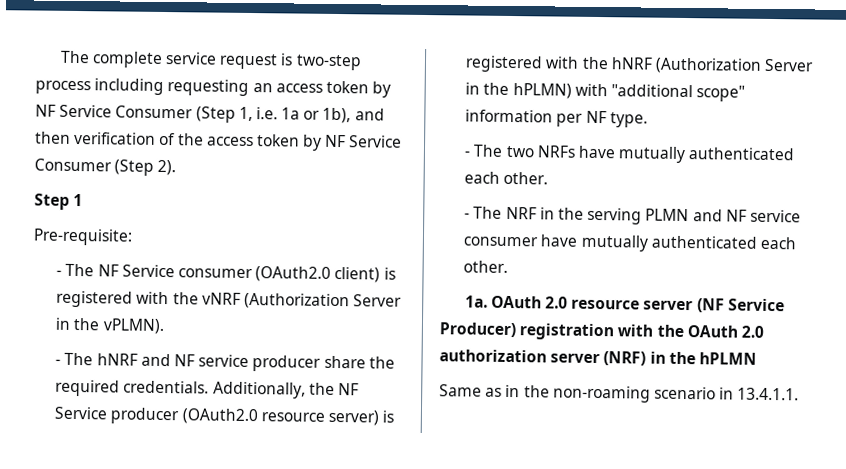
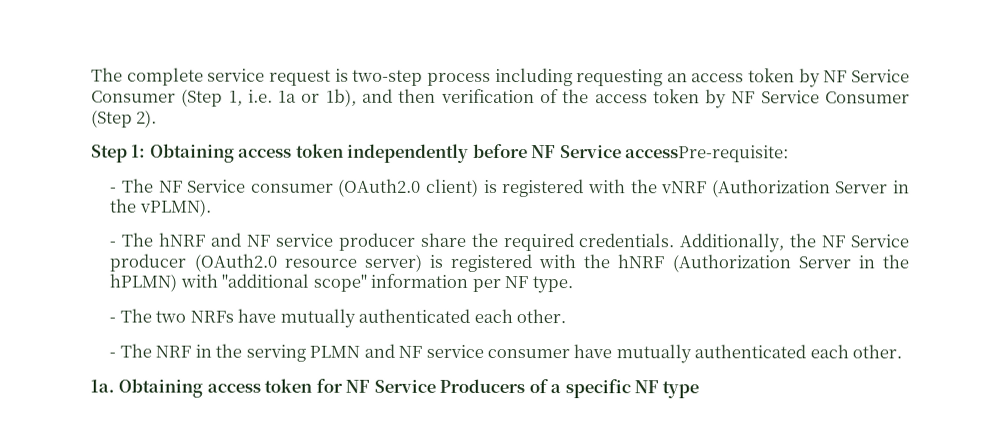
- Step 1
- Pre-requisite:
+ Step 1: Obtaining access token independently before NF Service accessPre-requisite:
- OAuth 2.0 resource server (NF Service Producer) registration with the OAuth 2.0 authorization server (NRF) in the hPLMN
- Same as in the non-roaming scenario in 13.4.1.1.
+ Obtaining access token for NF Service Producers of a specific NF type

